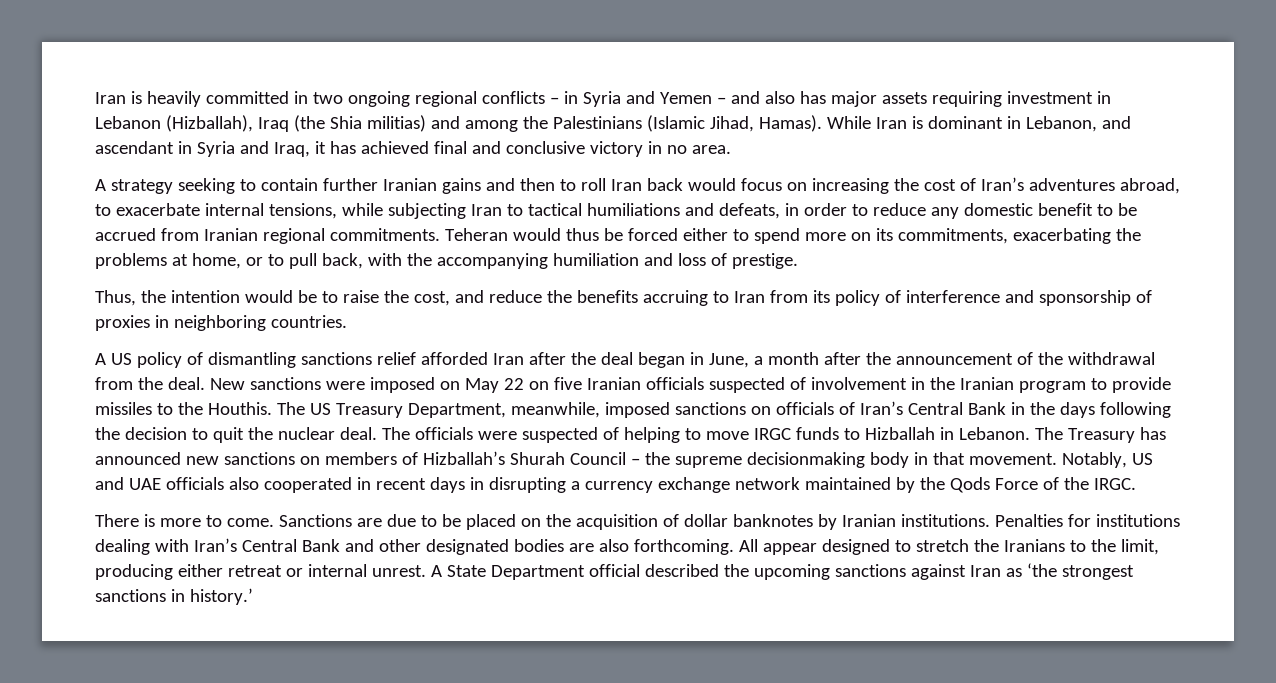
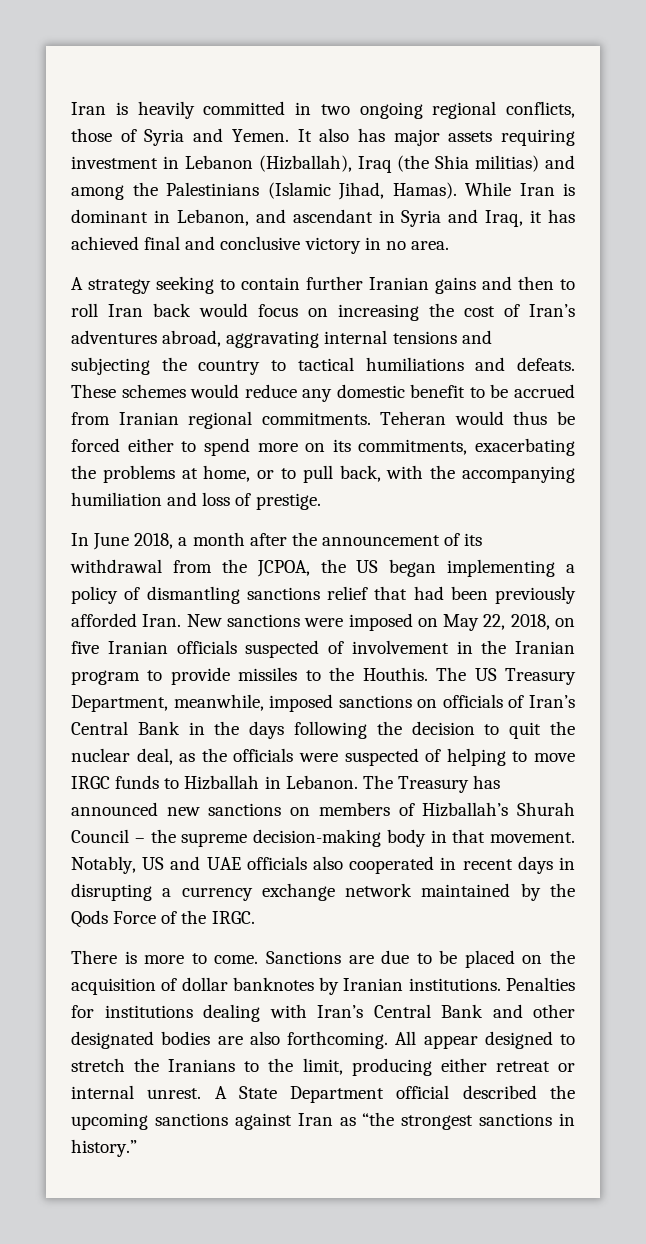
- Iran is heavily committed in two ongoing regional conflicts – in Syria and Yemen – and also has major assets requiring investment in Lebanon (Hizballah), Iraq (the Shia militias) and among the Palestinians (Islamic Jihad, Hamas).
+ Iran is heavily committed in two ongoing regional conflicts, those of Syria and Yemen. It also has major assets requiring investment in Lebanon (Hizballah), Iraq (the Shia militias) and among the Palestinians (Islamic Jihad, Hamas).
- A strategy seeking to contain further Iranian gains and then to roll Iran back would focus on increasing the cost of Iran’s adventures abroad, to exacerbate internal tensions, while subjecting Iran to tactical humiliations and defeats, in order to reduce any domestic benefit to be accrued from Iranian regional commitments.
+ A strategy seeking to contain further Iranian gains and then to roll Iran back would focus on increasing the cost of Iran’s adventures abroad, aggravating internal tensions and subjecting the country to tactical humiliations and defeats. These schemes would reduce any domestic benefit to be accrued from Iranian regional commitments.
- Thus, the intention would be to raise the cost, and reduce the benefits accruing to Iran from its policy of interference and sponsorship of proxies in neighboring countries.
- A US policy of dismantling sanctions relief afforded Iran after the deal began in June, a month after the announcement of the withdrawal from the deal.
+ In June 2018, a month after the announcement of its withdrawal from the JCPOA, the US began implementing a policy of dismantling sanctions relief that had been previously afforded Iran.
- New sanctions were imposed on May 22 on five Iranian officials suspected of involvement in the Iranian program to provide missiles to the Houthis.
+ New sanctions were imposed on May 22, 2018, on five Iranian officials suspected of involvement in the Iranian program to provide missiles to the Houthis.
- The US Treasury Department, meanwhile, imposed sanctions on officials of Iran’s Central Bank in the days following the decision to quit the nuclear deal. The officials were suspected of helping to move IRGC funds to Hizballah in Lebanon.
+ The US Treasury Department, meanwhile, imposed sanctions on officials of Iran’s Central Bank in the days following the decision to quit the nuclear deal, as the officials were suspected of helping to move IRGC funds to Hizballah in Lebanon.
- The Treasury has announced new sanctions on members of Hizballah’s Shurah Council – the supreme decisionmaking body in that movement.
+ The Treasury has announced new sanctions on members of Hizballah’s Shurah Council – the supreme decision-making body in that movement.
- A State Department official described the upcoming sanctions against Iran as ‘the strongest sanctions in history.’
+ A State Department official described the upcoming sanctions against Iran as “the strongest sanctions in history.”

